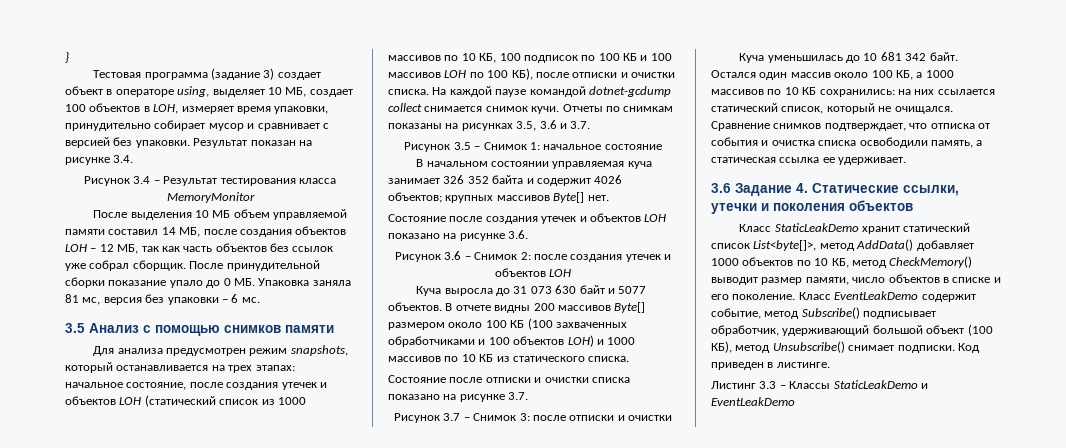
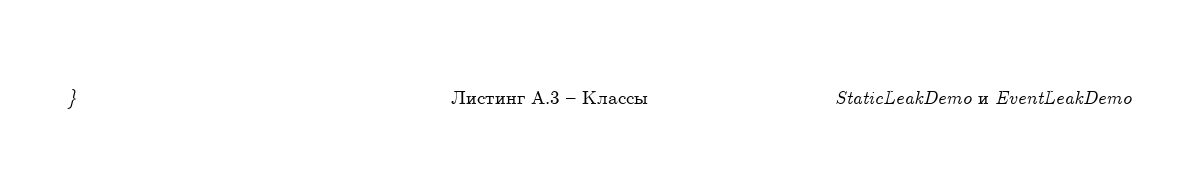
- Тестовая программа (задание 3) создает объект в операторе using, выделяет 10 МБ, создает 100 объектов в LOH, измеряет время упаковки, принудительно собирает мусор и сравнивает с версией без упаковки. Результат показан на рисунке 3.4.
- Рисунок 3.4 – Результат тестирования класса MemoryMonitor
- После выделения 10 МБ объем управляемой памяти составил 14 МБ, после создания объектов LOH – 12 МБ, так как часть объектов без ссылок уже собрал сборщик. После принудительной сборки показание упало до 0 МБ. Упаковка заняла 81 мс, версия без упаковки – 6 мс.
- 3.5 Анализ с помощью снимков памяти
- Для анализа предусмотрен режим snapshots, который останавливается на трех этапах: начальное состояние, после создания утечек и объектов LOH (статический список из 1000 массивов по 10 КБ, 100 подписок по 100 КБ и 100 массивов LOH по 100 КБ), после отписки и очистки списка. На каждой паузе командой dotnet-gcdump collect снимается снимок кучи. Отчеты по снимкам показаны на рисунках 3.5, 3.6 и 3.7.
- Рисунок 3.5 – Снимок 1: начальное состояние
- В начальном состоянии управляемая куча занимает 326 352 байта и содержит 4026 объектов; крупных массивов Byte[] нет.
- Состояние после создания утечек и объектов LOH показано на рисунке 3.6.
- Рисунок 3.6 – Снимок 2: после создания утечек и объектов LOH
- Куча выросла до 31 073 630 байт и 5077 объектов. В отчете видны 200 массивов Byte[] размером около 100 КБ (100 захваченных обработчиками и 100 объектов LOH) и 1000 массивов по 10 КБ из статического списка.
- Состояние после отписки и очистки списка показано на рисунке 3.7.
- Рисунок 3.7 – Снимок 3: после отписки и очистки
- Куча уменьшилась до 10 681 342 байт. Остался один массив около 100 КБ, а 1000 массивов по 10 КБ сохранились: на них ссылается статический список, который не очищался. Сравнение снимков подтверждает, что отписка от события и очистка списка освободили память, а статическая ссылка ее удерживает.
- 3.6 Задание 4. Статические ссылки, утечки и поколения объектов
- Класс StaticLeakDemo хранит статический список List<byte[]>, метод AddData() добавляет 1000 объектов по 10 КБ, метод CheckMemory() выводит размер памяти, число объектов в списке и его поколение. Класс EventLeakDemo содержит событие, метод Subscribe() подписывает обработчик, удерживающий большой объект (100 КБ), метод Unsubscribe() снимает подписки. Код приведен в листинге.
- Листинг 3.3 – Классы StaticLeakDemo и EventLeakDemo
+ Листинг А.3 – Классы StaticLeakDemo и EventLeakDemo

